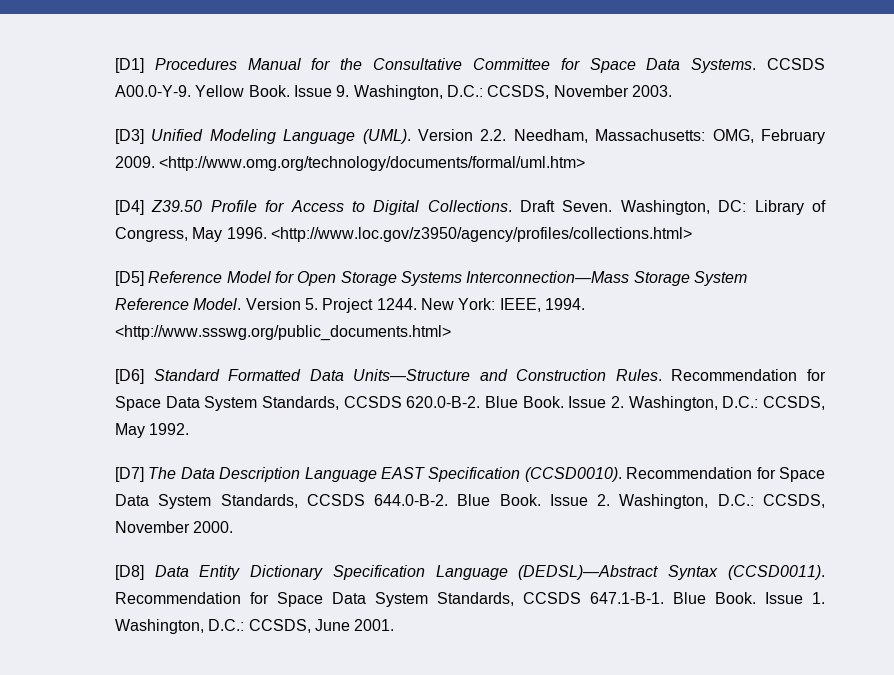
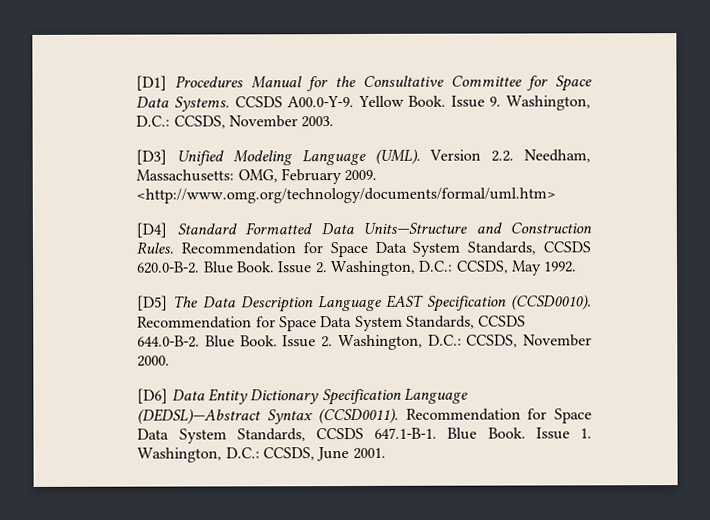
- [D4] Z39.50 Profile for Access to Digital Collections. Draft Seven. Washington, DC: Library of Congress, May 1996. <http://www.loc.gov/z3950/agency/profiles/collections.html>
- [D5] Reference Model for Open Storage Systems Interconnection—Mass Storage System Reference Model. Version 5. Project 1244. New York: IEEE, 1994. <http://www.ssswg.org/public_documents.html>
- [D6] Standard Formatted Data Units—Structure and Construction Rules.
+ [D4] Standard Formatted Data Units—Structure and Construction Rules.
- [D7] The Data Description Language EAST Specification (CCSD0010).
+ [D5] The Data Description Language EAST Specification (CCSD0010).
- [D8] Data Entity Dictionary Specification Language (DEDSL)—Abstract Syntax (CCSD0011).
+ [D6] Data Entity Dictionary Specification Language (DEDSL)—Abstract Syntax (CCSD0011).

